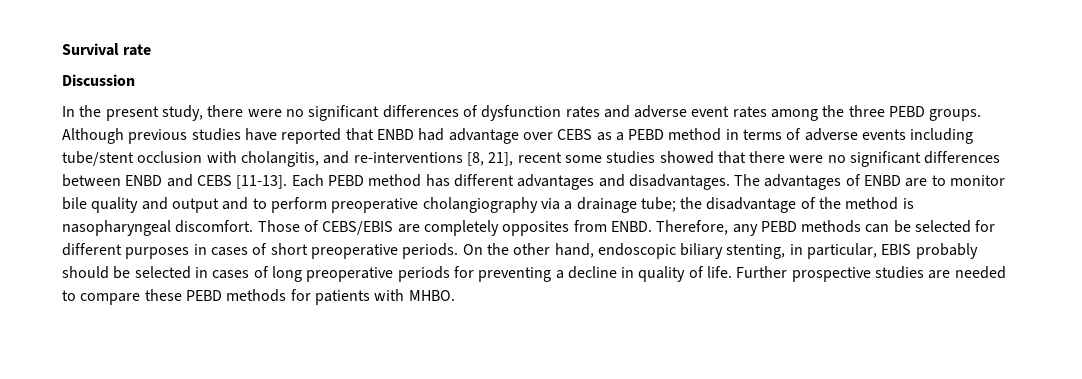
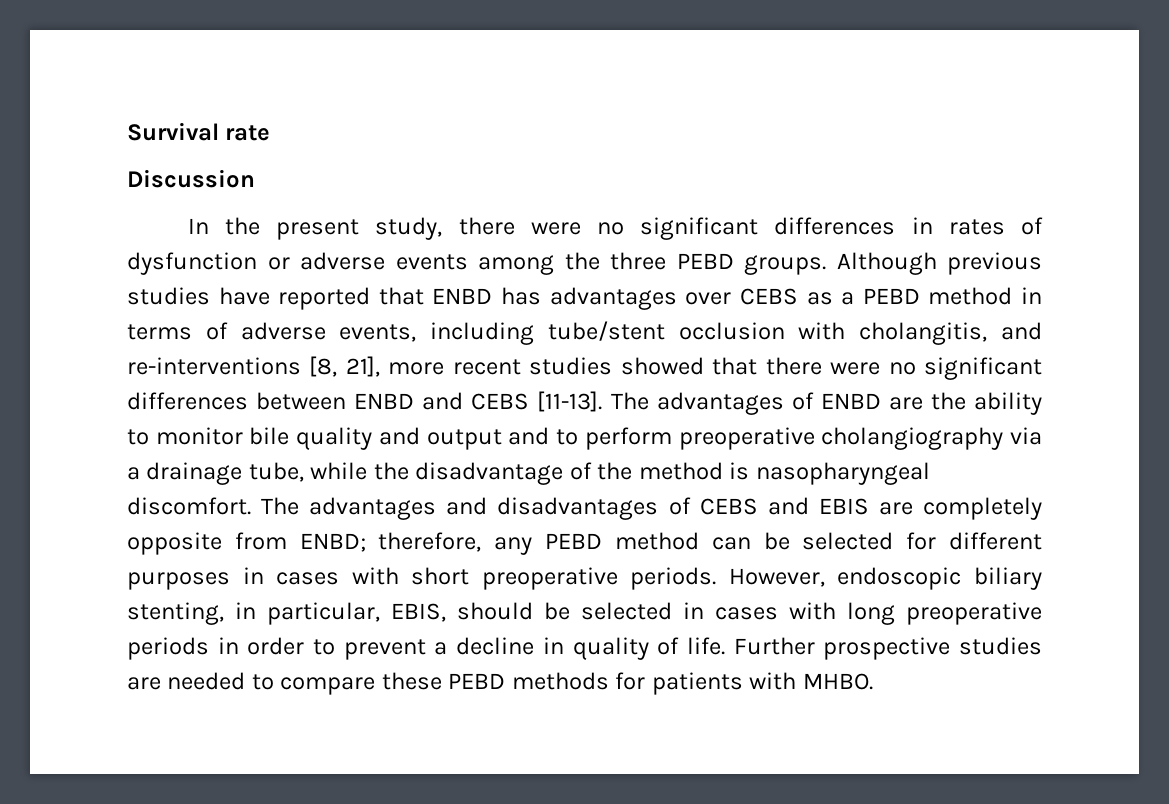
- In the present study, there were no significant differences of dysfunction rates and adverse event rates among the three PEBD groups.
+ In the present study, there were no significant differences in rates of dysfunction or adverse events among the three PEBD groups.
- Although previous studies have reported that ENBD had advantage over CEBS as a PEBD method in terms of adverse events including tube/stent occlusion with cholangitis, and re-interventions [8, 21], recent some studies showed that there were no significant differences between ENBD and CEBS [11-13].
+ Although previous studies have reported that ENBD has advantages over CEBS as a PEBD method in terms of adverse events, including tube/stent occlusion with cholangitis, and re-interventions [8, 21], more recent studies showed that there were no significant differences between ENBD and CEBS [11-13].
- Each PEBD method has different advantages and disadvantages.
- The advantages of ENBD are to monitor bile quality and output and to perform preoperative cholangiography via a drainage tube; the disadvantage of the method is nasopharyngeal discomfort.
+ The advantages of ENBD are the ability to monitor bile quality and output and to perform preoperative cholangiography via a drainage tube, while the disadvantage of the method is nasopharyngeal discomfort.
- Those of CEBS/EBIS are completely opposites from ENBD. Therefore, any PEBD methods can be selected for different purposes in cases of short preoperative periods.
+ The advantages and disadvantages of CEBS and EBIS are completely opposite from ENBD; therefore, any PEBD method can be selected for different purposes in cases with short preoperative periods.
- On the other hand, endoscopic biliary stenting, in particular, EBIS probably should be selected in cases of long preoperative periods for preventing a decline in quality of life.
+ However, endoscopic biliary stenting, in particular, EBIS, should be selected in cases with long preoperative periods in order to prevent a decline in quality of life.

